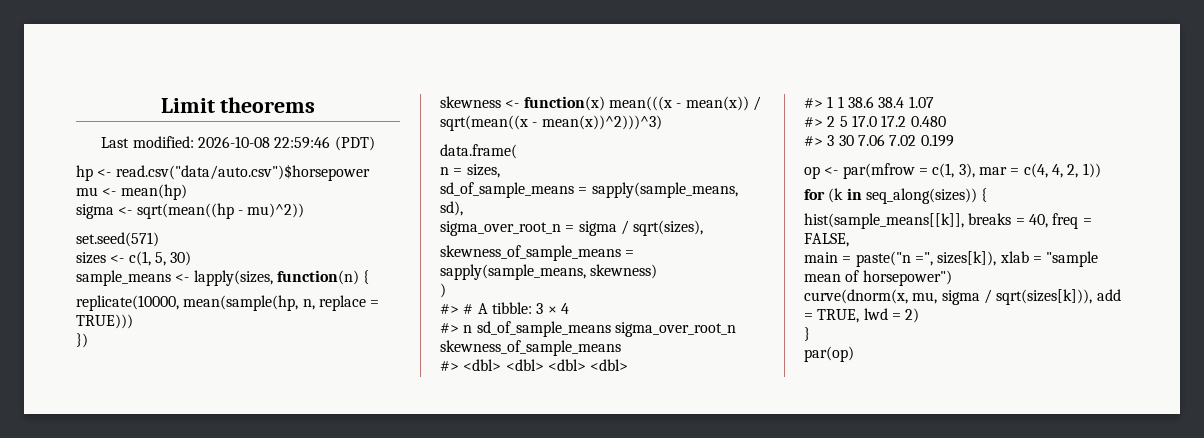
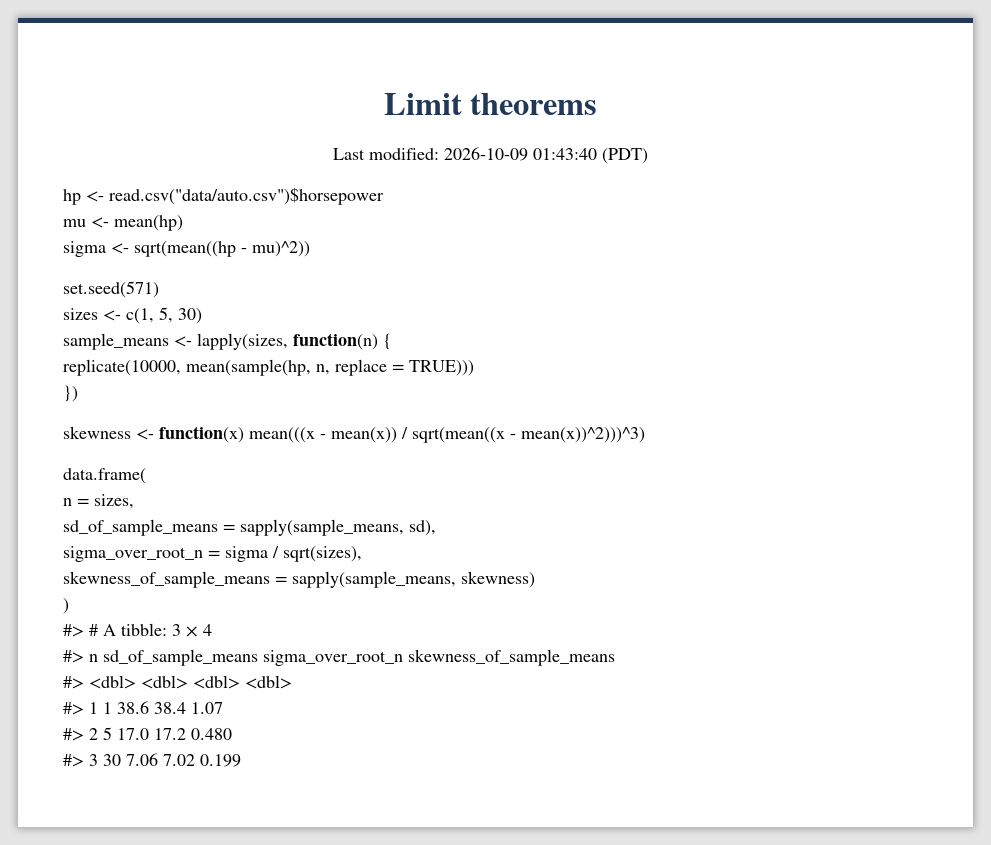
- Last modified: 2026-10-08 22:59:46 (PDT)
+ Last modified: 2026-10-09 01:43:40 (PDT)
- op <- par(mfrow = c(1, 3), mar = c(4, 4, 2, 1))
- for (k in seq_along(sizes)) {
- hist(sample_means[[k]], breaks = 40, freq = FALSE,
- main = paste("n =", sizes[k]), xlab = "sample mean of horsepower")
- curve(dnorm(x, mu, sigma / sqrt(sizes[k])), add = TRUE, lwd = 2)
- }
- par(op)

